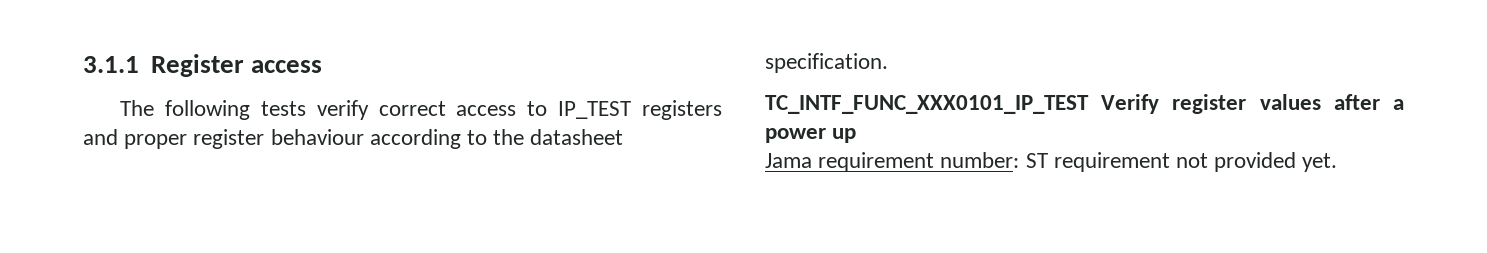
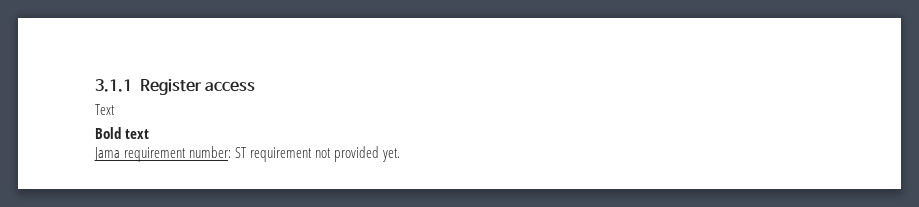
- The following tests verify correct access to IP_TEST registers and proper register behaviour according to the datasheet specification.
- TC_INTF_FUNC_XXX0101_IP_TEST Verify register values after a power up
+ Text
+ Bold text

